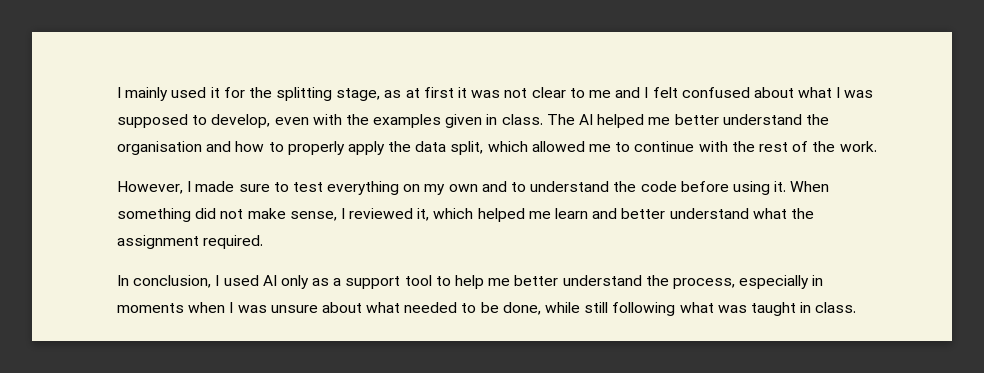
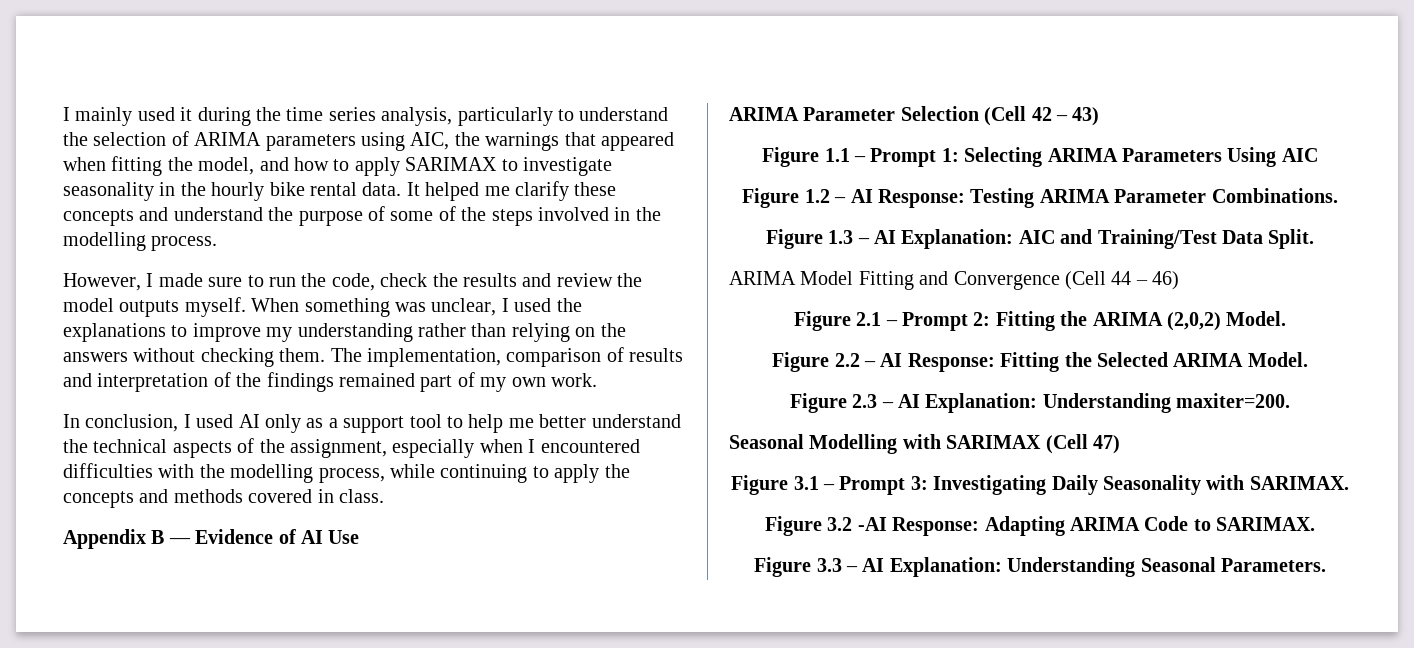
- I mainly used it for the splitting stage, as at first it was not clear to me and I felt confused about what I was supposed to develop, even with the examples given in class. The AI helped me better understand the organisation and how to properly apply the data split, which allowed me to continue with the rest of the work.
+ I mainly used it during the time series analysis, particularly to understand the selection of ARIMA parameters using AIC, the warnings that appeared when fitting the model, and how to apply SARIMAX to investigate seasonality in the hourly bike rental data. It helped me clarify these concepts and understand the purpose of some of the steps involved in the modelling process.
- However, I made sure to test everything on my own and to understand the code before using it. When something did not make sense, I reviewed it, which helped me learn and better understand what the assignment required.
+ However, I made sure to run the code, check the results and review the model outputs myself. When something was unclear, I used the explanations to improve my understanding rather than relying on the answers without checking them. The implementation, comparison of results and interpretation of the findings remained part of my own work.
- In conclusion, I used AI only as a support tool to help me better understand the process, especially in moments when I was unsure about what needed to be done, while still following what was taught in class.
+ In conclusion, I used AI only as a support tool to help me better understand the technical aspects of the assignment, especially when I encountered difficulties with the modelling process, while continuing to apply the concepts and methods covered in class.
+ Appendix B — Evidence of AI Use
+ ARIMA Parameter Selection (Cell 42 – 43)
+ Figure 1.1 – Prompt 1: Selecting ARIMA Parameters Using AIC
+ Figure 1.2 – AI Response: Testing ARIMA Parameter Combinations.
+ Figure 1.3 – AI Explanation: AIC and Training/Test Data Split.
+ ARIMA Model Fitting and Convergence (Cell 44 – 46)
+ Figure 2.1 – Prompt 2: Fitting the ARIMA (2,0,2) Model.
+ Figure 2.2 – AI Response: Fitting the Selected ARIMA Model.
+ Figure 2.3 – AI Explanation: Understanding maxiter=200.
+ Seasonal Modelling with SARIMAX (Cell 47)
+ Figure 3.1 – Prompt 3: Investigating Daily Seasonality with SARIMAX.
+ Figure 3.2 -AI Response: Adapting ARIMA Code to SARIMAX.
+ Figure 3.3 – AI Explanation: Understanding Seasonal Parameters.

